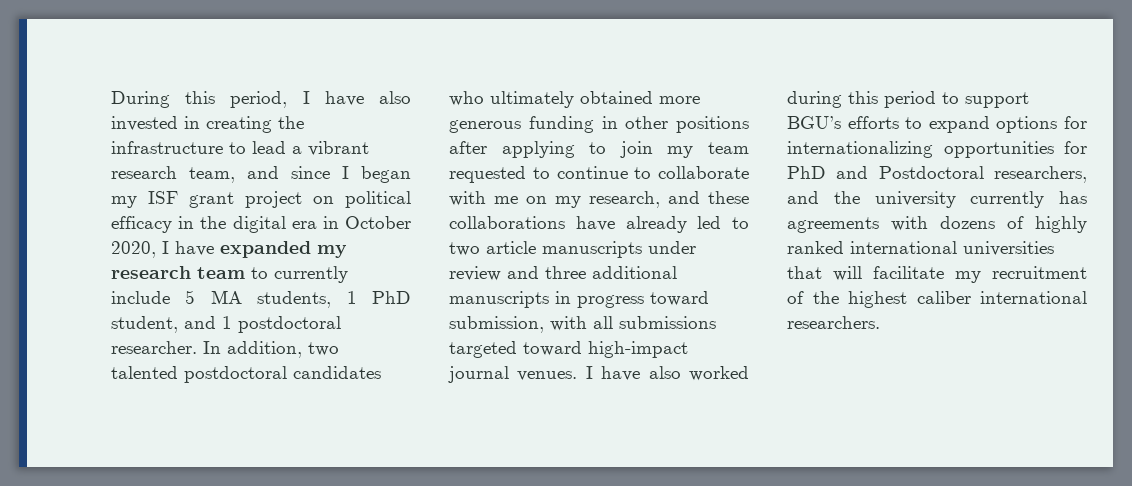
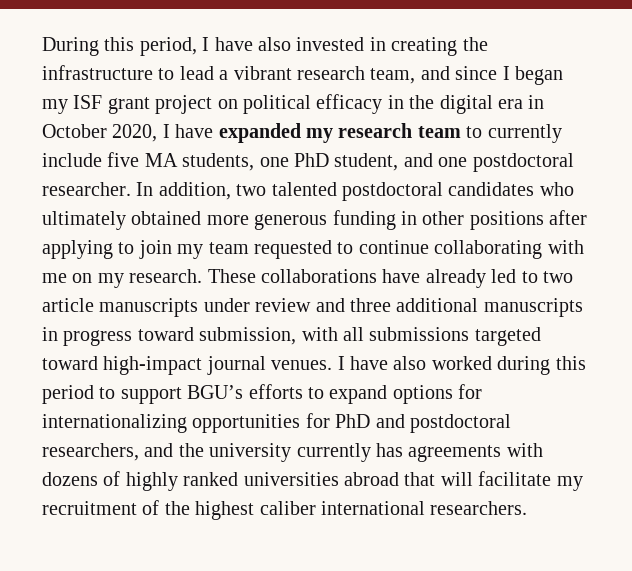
- During this period, I have also invested in creating the infrastructure to lead a vibrant research team, and since I began my ISF grant project on political efficacy in the digital era in October 2020, I have expanded my research team to currently include 5 MA students, 1 PhD student, and 1 postdoctoral researcher.
+ During this period, I have also invested in creating the infrastructure to lead a vibrant research team, and since I began my ISF grant project on political efficacy in the digital era in October 2020, I have expanded my research team to currently include five MA students, one PhD student, and one postdoctoral researcher.
- In addition, two talented postdoctoral candidates who ultimately obtained more generous funding in other positions after applying to join my team requested to continue to collaborate with me on my research, and these collaborations have already led to two article manuscripts under review and three additional manuscripts in progress toward submission, with all submissions targeted toward high-impact journal venues.
+ In addition, two talented postdoctoral candidates who ultimately obtained more generous funding in other positions after applying to join my team requested to continue collaborating with me on my research. These collaborations have already led to two article manuscripts under review and three additional manuscripts in progress toward submission, with all submissions targeted toward high-impact journal venues.
- I have also worked during this period to support BGU’s efforts to expand options for internationalizing opportunities for PhD and Postdoctoral researchers, and the university currently has agreements with dozens of highly ranked international universities that will facilitate my recruitment of the highest caliber international researchers.
+ I have also worked during this period to support BGU’s efforts to expand options for internationalizing opportunities for PhD and postdoctoral researchers, and the university currently has agreements with dozens of highly ranked universities abroad that will facilitate my recruitment of the highest caliber international researchers.

